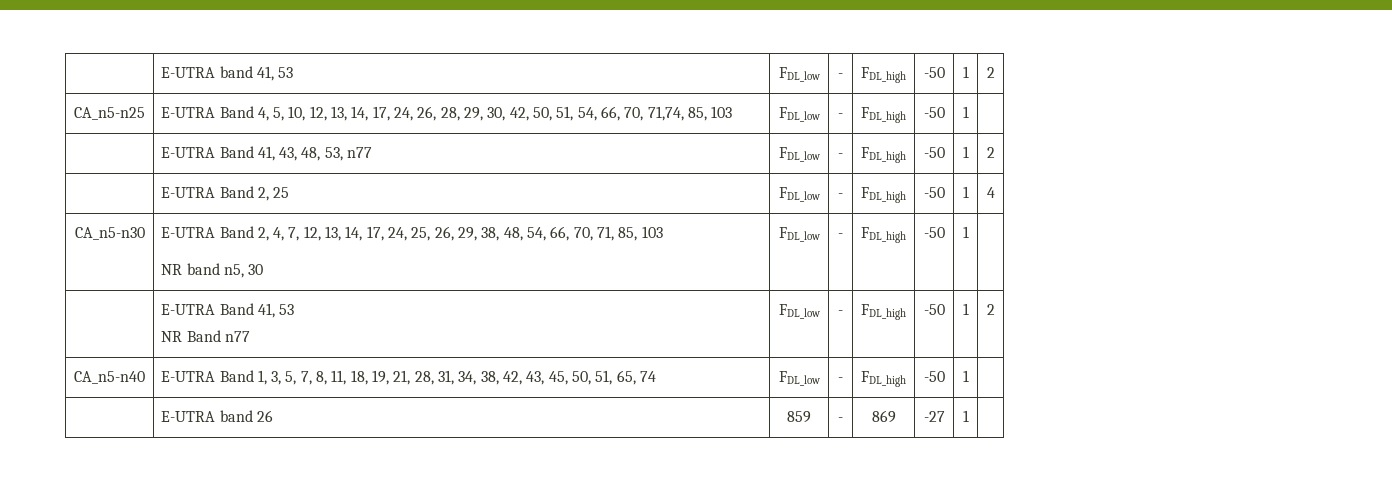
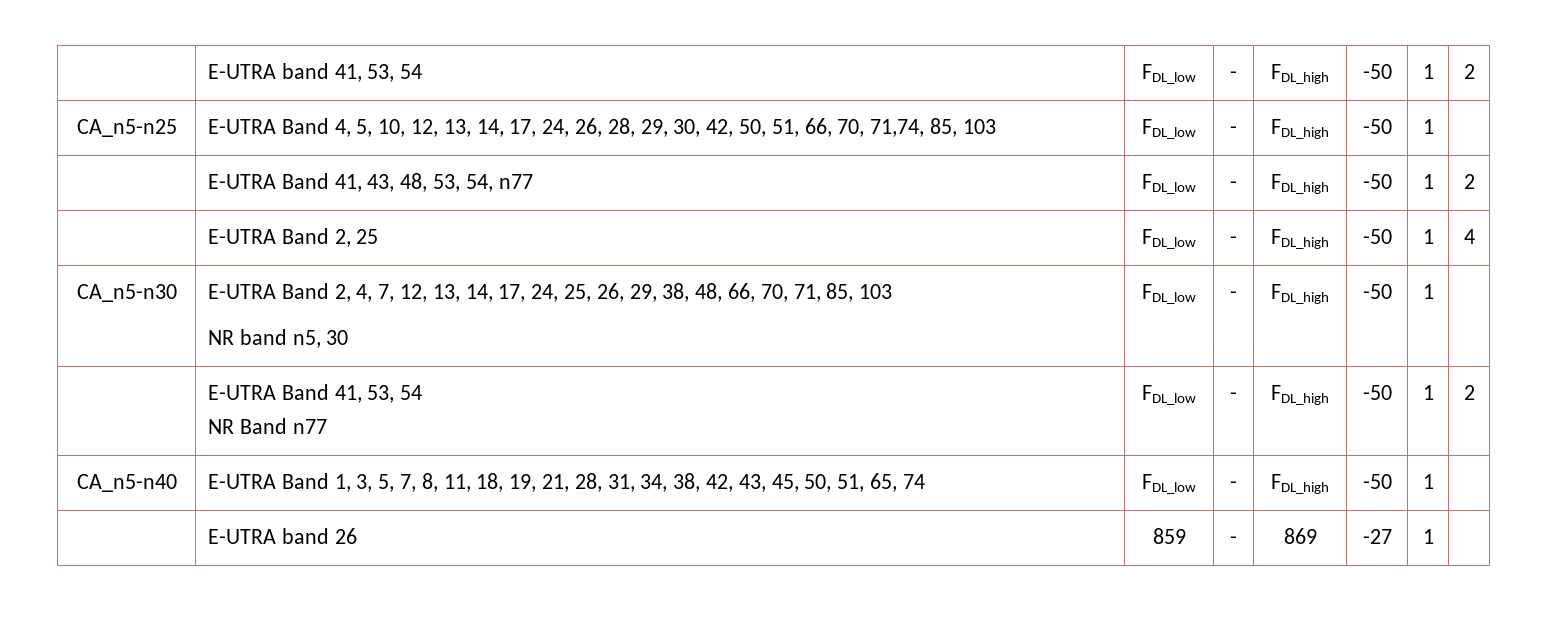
- | E-UTRA band 41, 53 | FDL_low | - | FDL_high | -50 | 1 | 2
+ | E-UTRA band 41, 53, 54 | FDL_low | - | FDL_high | -50 | 1 | 2
- CA_n5-n25 | E-UTRA Band 4, 5, 10, 12, 13, 14, 17, 24, 26, 28, 29, 30, 42, 50, 51, 54, 66, 70, 71,74, 85, 103 | FDL_low | - | FDL_high | -50 | 1 |
+ CA_n5-n25 | E-UTRA Band 4, 5, 10, 12, 13, 14, 17, 24, 26, 28, 29, 30, 42, 50, 51, 66, 70, 71,74, 85, 103 | FDL_low | - | FDL_high | -50 | 1 |
- | E-UTRA Band 41, 43, 48, 53, n77 | FDL_low | - | FDL_high | -50 | 1 | 2
+ | E-UTRA Band 41, 43, 48, 53, 54, n77 | FDL_low | - | FDL_high | -50 | 1 | 2
- CA_n5-n30 | E-UTRA Band 2, 4, 7, 12, 13, 14, 17, 24, 25, 26, 29, 38, 48, 54, 66, 70, 71, 85, 103
+ CA_n5-n30 | E-UTRA Band 2, 4, 7, 12, 13, 14, 17, 24, 25, 26, 29, 38, 48, 66, 70, 71, 85, 103
- | E-UTRA Band 41, 53
+ | E-UTRA Band 41, 53, 54

